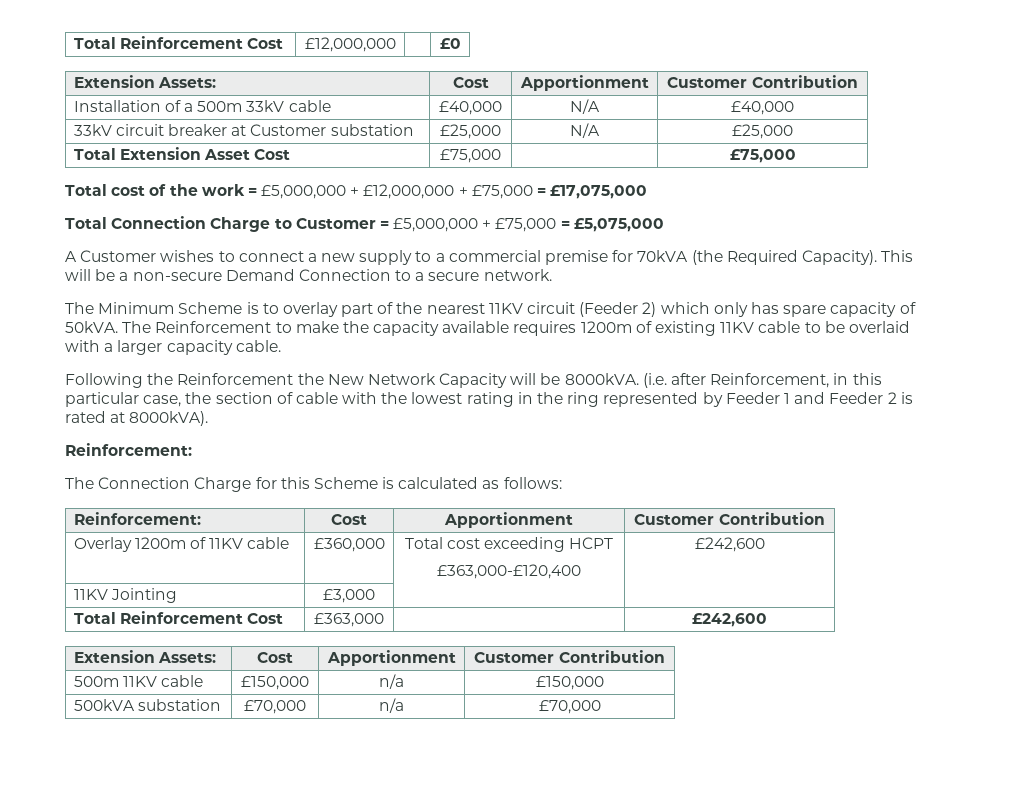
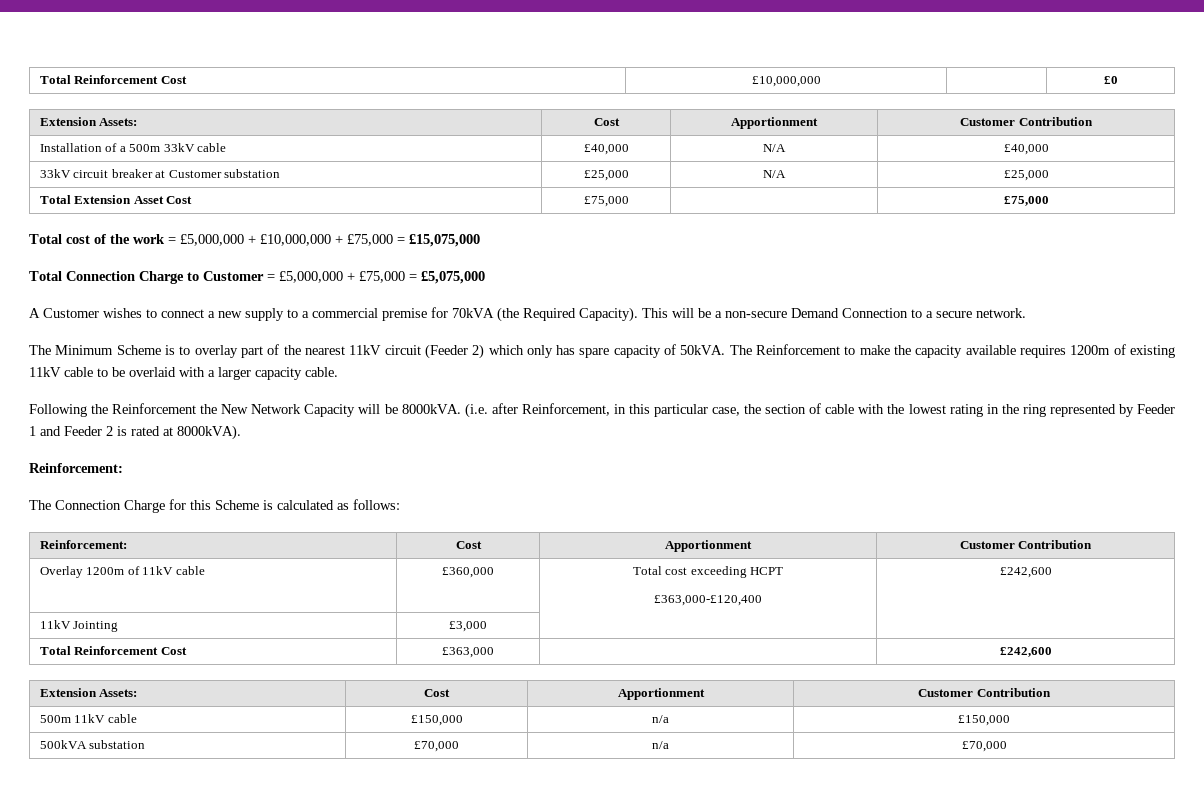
- Total Reinforcement Cost | £12,000,000 | | £0
+ Total Reinforcement Cost | £10,000,000 | | £0
- Total cost of the work = £5,000,000 + £12,000,000 + £75,000 = £17,075,000
+ Total cost of the work = £5,000,000 + £10,000,000 + £75,000 = £15,075,000
- The Minimum Scheme is to overlay part of the nearest 11KV circuit (Feeder 2) which only has spare capacity of 50kVA.
+ The Minimum Scheme is to overlay part of the nearest 11kV circuit (Feeder 2) which only has spare capacity of 50kVA.
- The Reinforcement to make the capacity available requires 1200m of existing 11KV cable to be overlaid with a larger capacity cable.
+ The Reinforcement to make the capacity available requires 1200m of existing 11kV cable to be overlaid with a larger capacity cable.
- Overlay 1200m of 11KV cable | £360,000 | Total cost exceeding HCPT
+ Overlay 1200m of 11kV cable | £360,000 | Total cost exceeding HCPT
- 11KV Jointing | £3,000 | |
+ 11kV Jointing | £3,000 | |
- 500m 11KV cable | £150,000 | n/a | £150,000
+ 500m 11kV cable | £150,000 | n/a | £150,000

